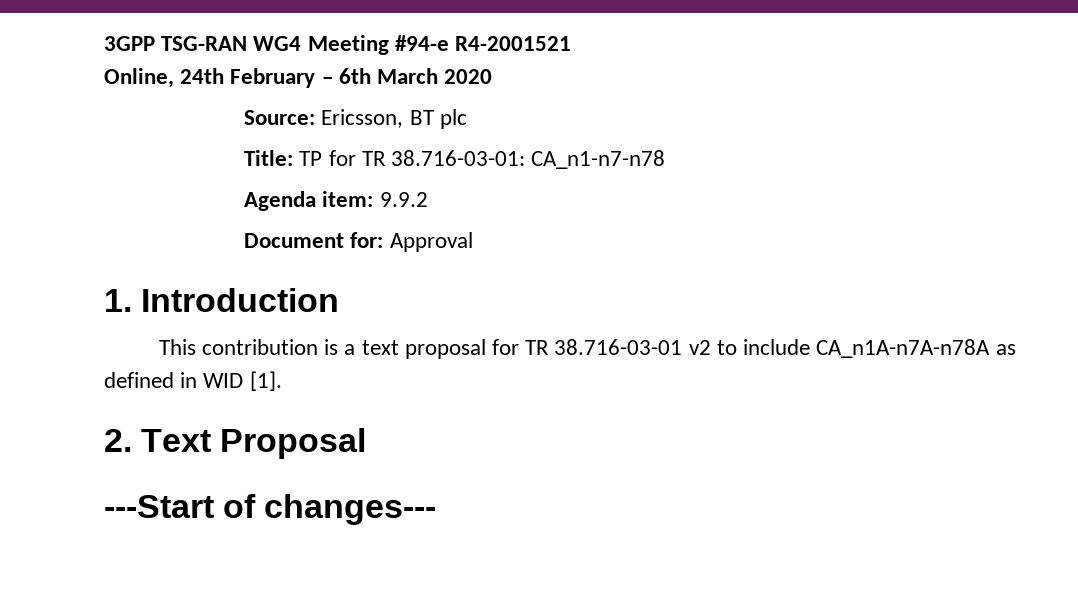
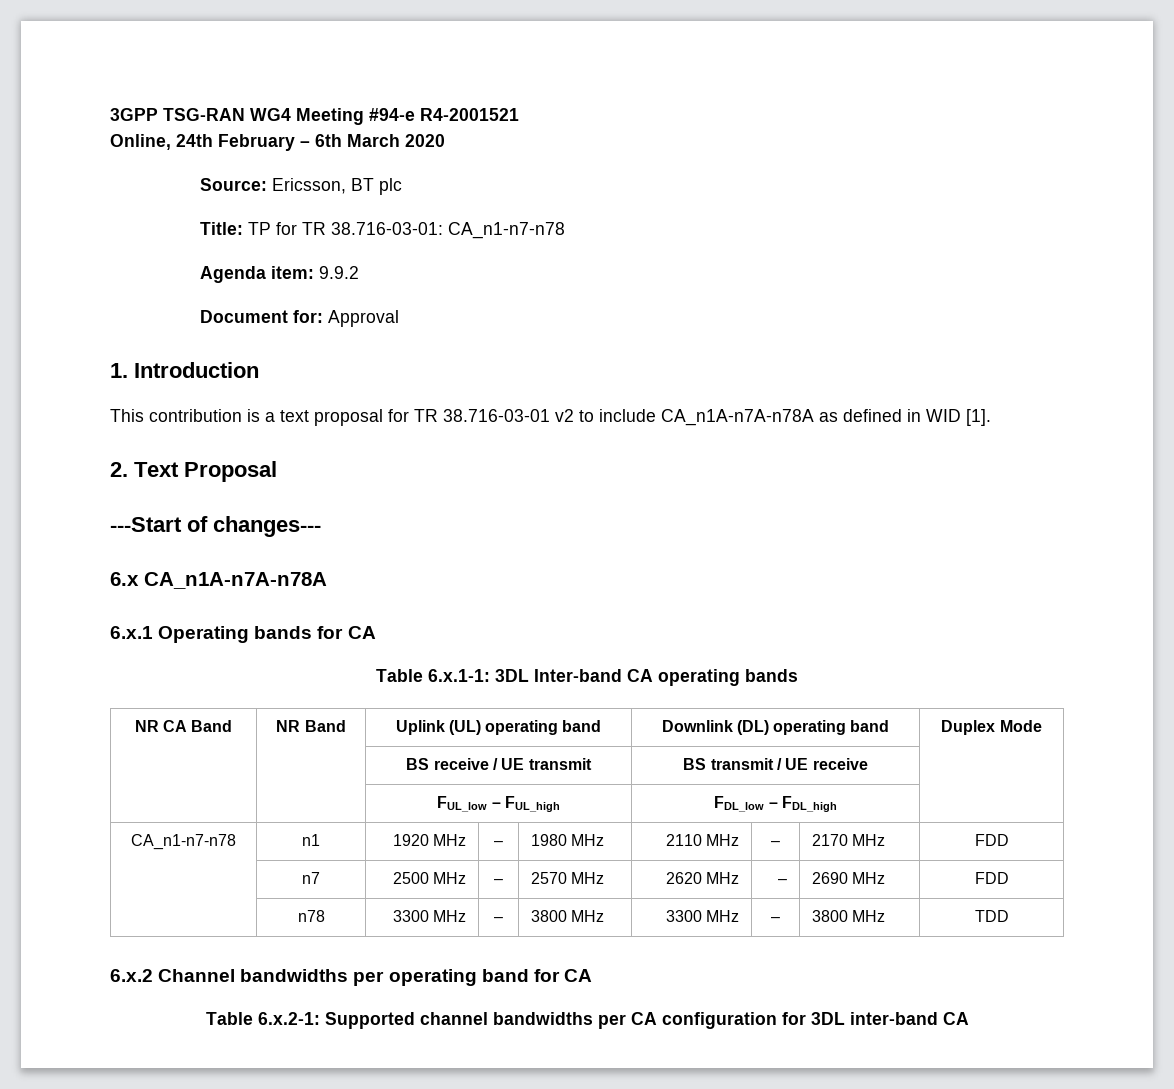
+ 6.x CA_n1A-n7A-n78A
+ 6.x.1 Operating bands for CA
+ Table 6.x.1-1: 3DL Inter-band CA operating bands
+ NR CA Band | NR Band | Uplink (UL) operating band | Downlink (DL) operating band | Duplex Mode
+ | | BS receive / UE transmit | BS transmit / UE receive |
+ | | FUL_low – FUL_high | FDL_low – FDL_high |
+ CA_n1-n7-n78 | n1 | 1920 MHz | – | 1980 MHz | 2110 MHz | – | 2170 MHz | FDD
+ | n7 | 2500 MHz | – | 2570 MHz | 2620 MHz | – | 2690 MHz | FDD
+ | n78 | 3300 MHz | – | 3800 MHz | 3300 MHz | – | 3800 MHz | TDD
+ 6.x.2 Channel bandwidths per operating band for CA
+ Table 6.x.2-1: Supported channel bandwidths per CA configuration for 3DL inter-band CA

